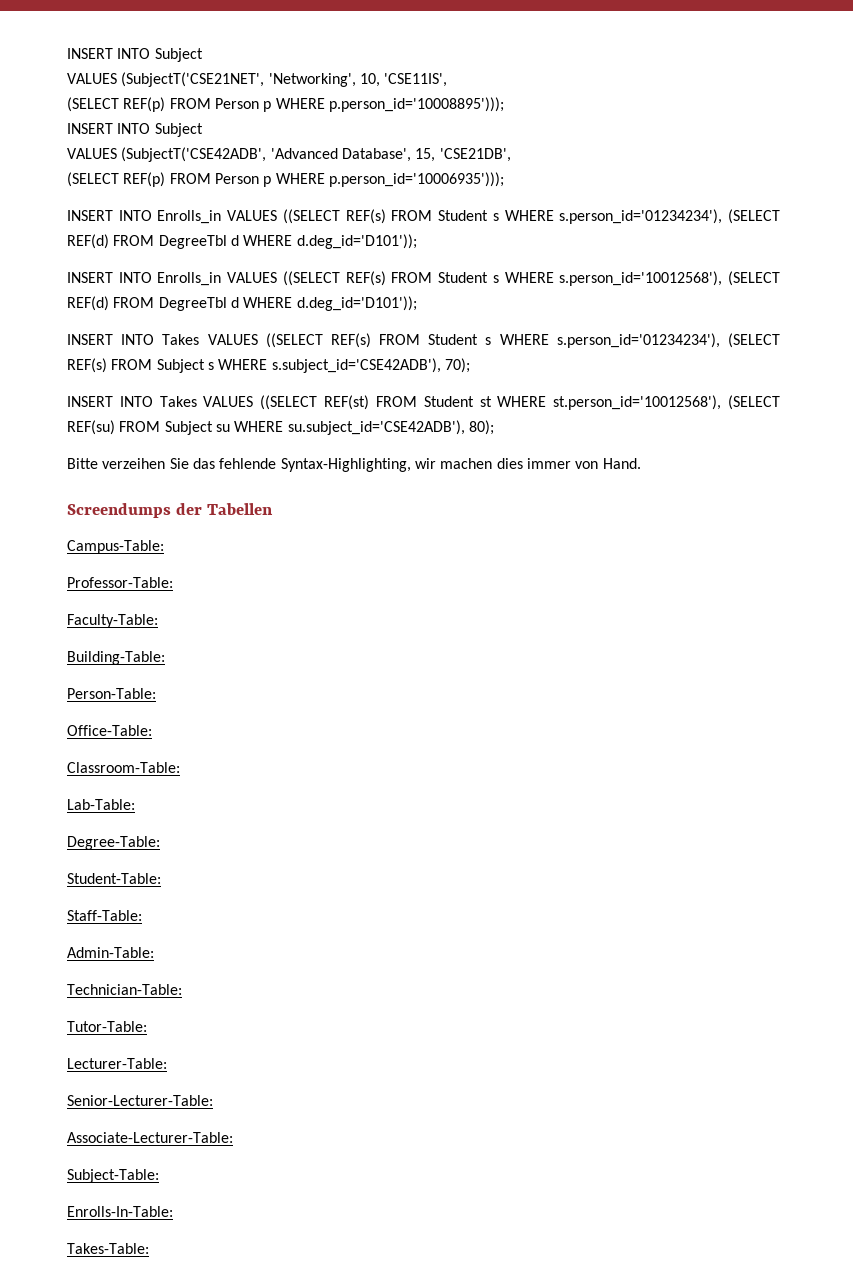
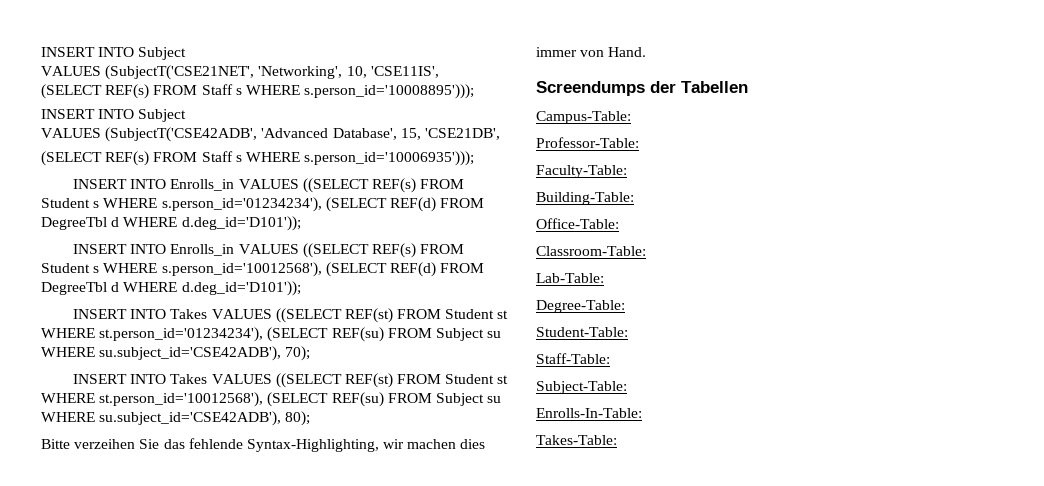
- (SELECT REF(p) FROM Person p WHERE p.person_id='10008895')));
+ (SELECT REF(s) FROM Staff s WHERE s.person_id='10008895')));
- (SELECT REF(p) FROM Person p WHERE p.person_id='10006935')));
+ (SELECT REF(s) FROM Staff s WHERE s.person_id='10006935')));
- INSERT INTO Takes VALUES ((SELECT REF(s) FROM Student s WHERE s.person_id='01234234'), (SELECT REF(s) FROM Subject s WHERE s.subject_id='CSE42ADB'), 70);
+ INSERT INTO Takes VALUES ((SELECT REF(st) FROM Student st WHERE st.person_id='01234234'), (SELECT REF(su) FROM Subject su WHERE su.subject_id='CSE42ADB'), 70);
- Person-Table:
- Admin-Table:
- Technician-Table:
- Tutor-Table:
- Lecturer-Table:
- Senior-Lecturer-Table:
- Associate-Lecturer-Table:

